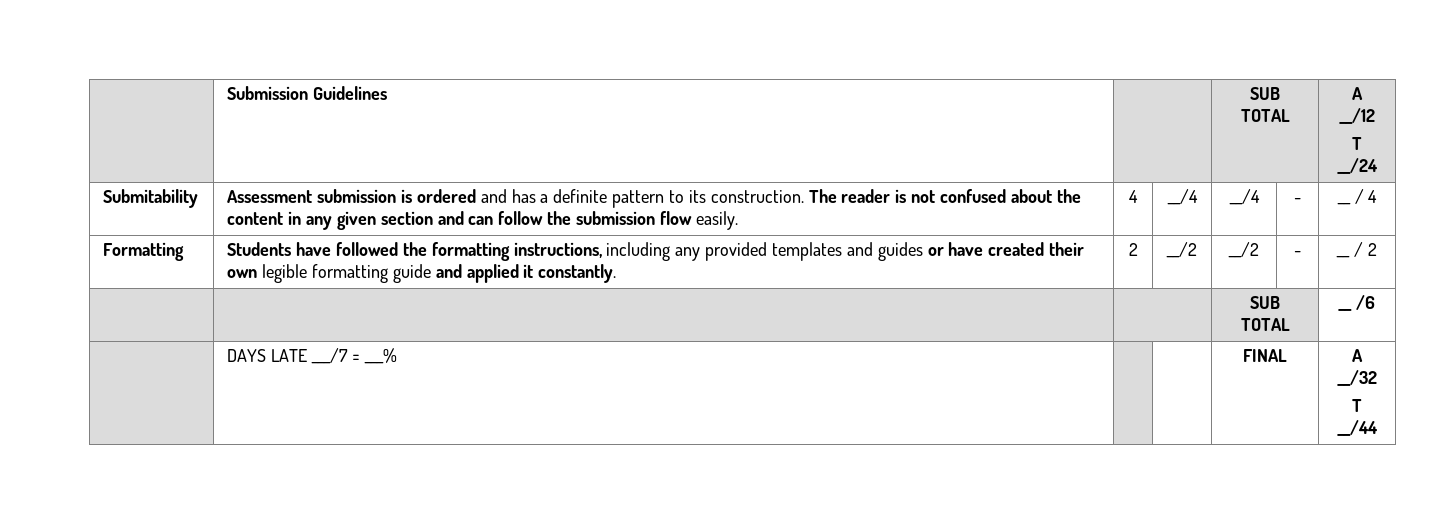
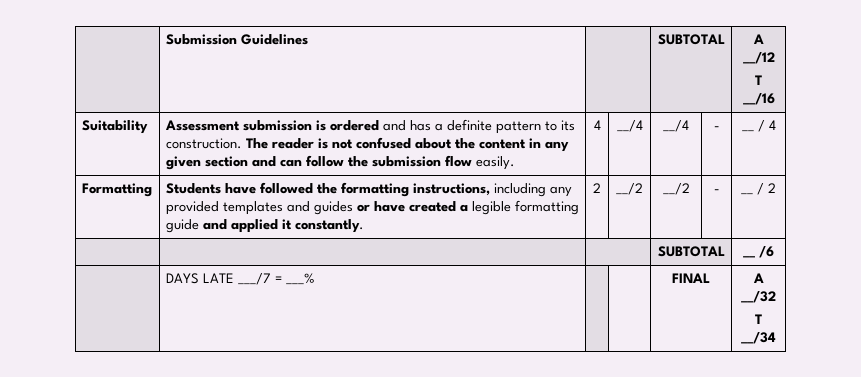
- | Submission Guidelines | | SUB TOTAL | A __/12
- T __/24
- Submitability | Assessment submission is ordered and has a definite pattern to its construction. The reader is not confused about the content in any given section and can follow the submission flow easily. | 4 | __/4 | __/4 | - | __ / 4
+ | Submission Guidelines | | SUBTOTAL | A __/12
+ T __/16
+ Suitability | Assessment submission is ordered and has a definite pattern to its construction. The reader is not confused about the content in any given section and can follow the submission flow easily. | 4 | __/4 | __/4 | - | __ / 4
- Formatting | Students have followed the formatting instructions, including any provided templates and guides or have created their own legible formatting guide and applied it constantly. | 2 | __/2 | __/2 | - | __ / 2
+ Formatting | Students have followed the formatting instructions, including any provided templates and guides or have created a legible formatting guide and applied it constantly. | 2 | __/2 | __/2 | - | __ / 2
- | | | SUB TOTAL | __ /6
+ | | | SUBTOTAL | __ /6
  | DAYS LATE ___/7 = ___% | | | FINAL | A __/32
- T __/44
+ T __/34

